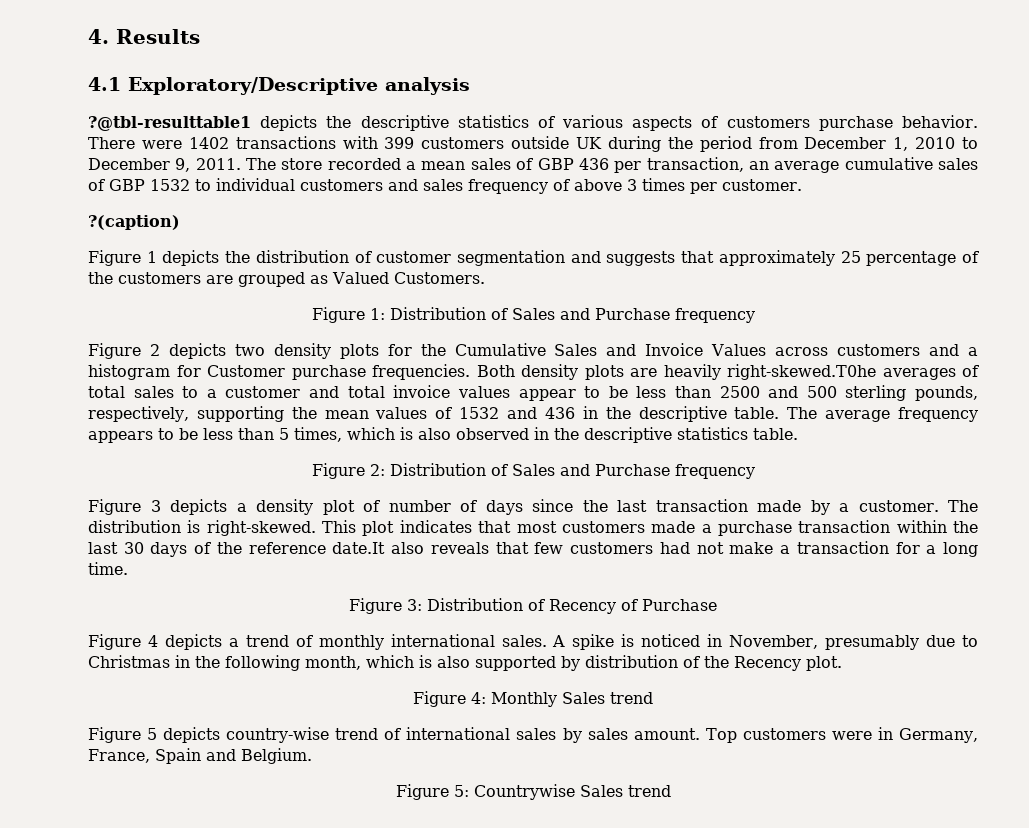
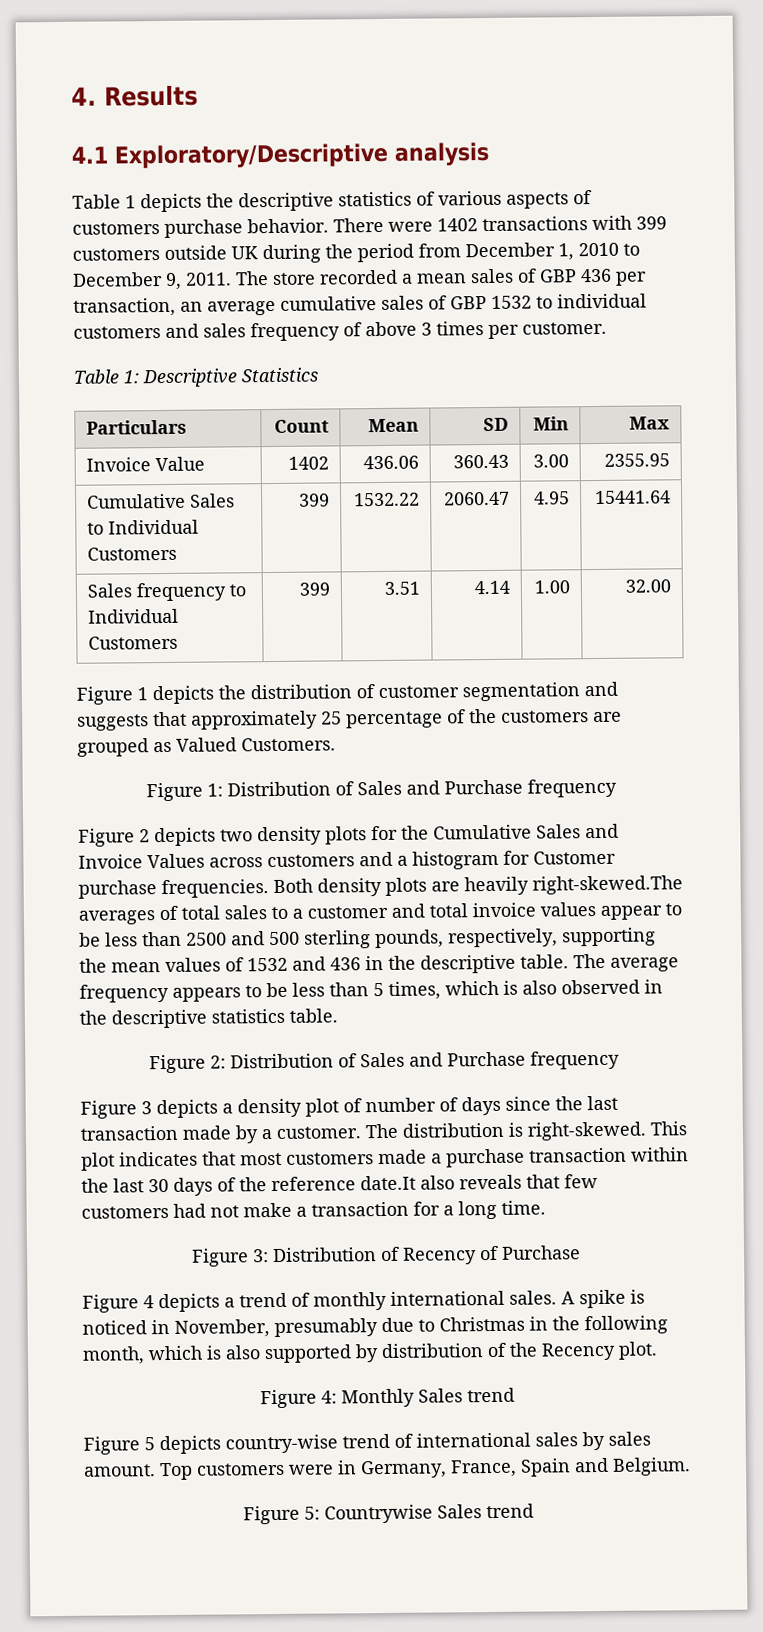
- ?@tbl-resulttable1 depicts the descriptive statistics of various aspects of customers purchase behavior.
+ Table 1 depicts the descriptive statistics of various aspects of customers purchase behavior.
- ?(caption)
+ Table 1: Descriptive Statistics
+ Particulars | Count | Mean | SD | Min | Max
+ Invoice Value | 1402 | 436.06 | 360.43 | 3.00 | 2355.95
+ Cumulative Sales to Individual Customers | 399 | 1532.22 | 2060.47 | 4.95 | 15441.64
+ Sales frequency to Individual Customers | 399 | 3.51 | 4.14 | 1.00 | 32.00
- Both density plots are heavily right-skewed.T0he averages of total sales to a customer and total invoice values appear to be less than 2500 and 500 sterling pounds, respectively, supporting the mean values of 1532 and 436 in the descriptive table.
+ Both density plots are heavily right-skewed.The averages of total sales to a customer and total invoice values appear to be less than 2500 and 500 sterling pounds, respectively, supporting the mean values of 1532 and 436 in the descriptive table.

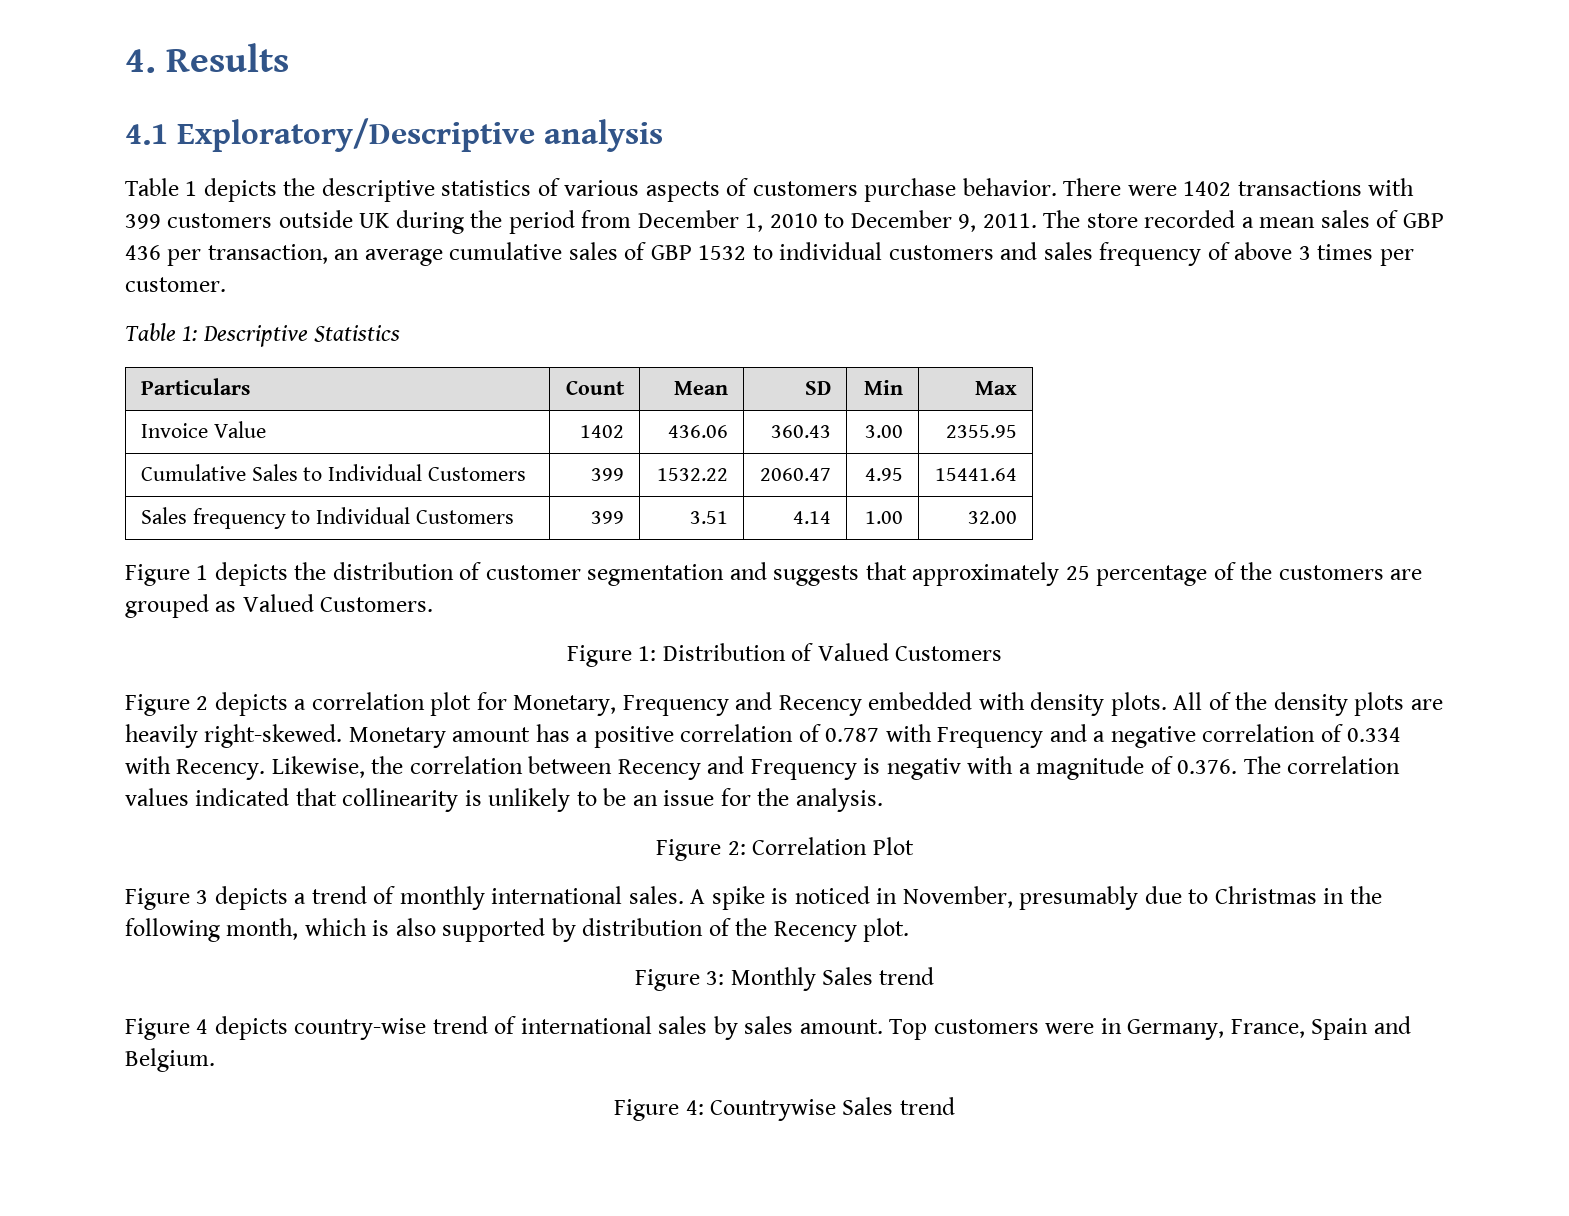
- Figure 1: Distribution of Sales and Purchase frequency
+ Figure 1: Distribution of Valued Customers
- Figure 2 depicts two density plots for the Cumulative Sales and Invoice Values across customers and a histogram for Customer purchase frequencies. Both density plots are heavily right-skewed.The averages of total sales to a customer and total invoice values appear to be less than 2500 and 500 sterling pounds, respectively, supporting the mean values of 1532 and 436 in the descriptive table. The average frequency appears to be less than 5 times, which is also observed in the descriptive statistics table.
- Figure 2: Distribution of Sales and Purchase frequency
- Figure 3 depicts a density plot of number of days since the last transaction made by a customer. The distribution is right-skewed. This plot indicates that most customers made a purchase transaction within the last 30 days of the reference date.It also reveals that few customers had not make a transaction for a long time.
- Figure 3: Distribution of Recency of Purchase
- Figure 4 depicts a trend of monthly international sales.
+ Figure 2 depicts a correlation plot for Monetary, Frequency and Recency embedded with density plots. All of the density plots are heavily right-skewed. Monetary amount has a positive correlation of 0.787 with Frequency and a negative correlation of 0.334 with Recency. Likewise, the correlation between Recency and Frequency is negativ with a magnitude of 0.376. The correlation values indicated that collinearity is unlikely to be an issue for the analysis.
+ Figure 2: Correlation Plot
+ Figure 3 depicts a trend of monthly international sales.
- Figure 4: Monthly Sales trend
+ Figure 3: Monthly Sales trend
- Figure 5 depicts country-wise trend of international sales by sales amount.
+ Figure 4 depicts country-wise trend of international sales by sales amount.
- Figure 5: Countrywise Sales trend
+ Figure 4: Countrywise Sales trend

